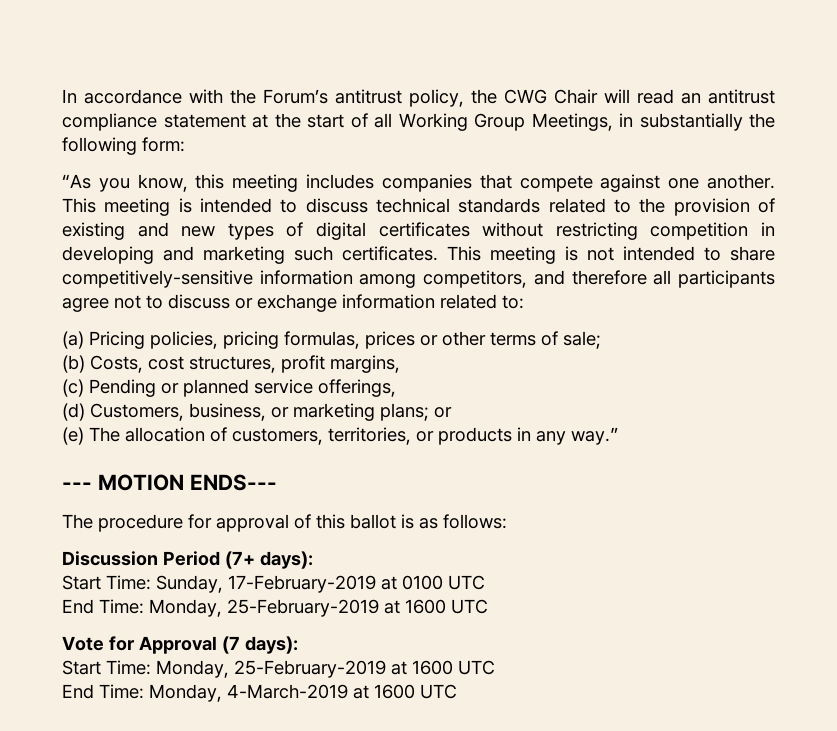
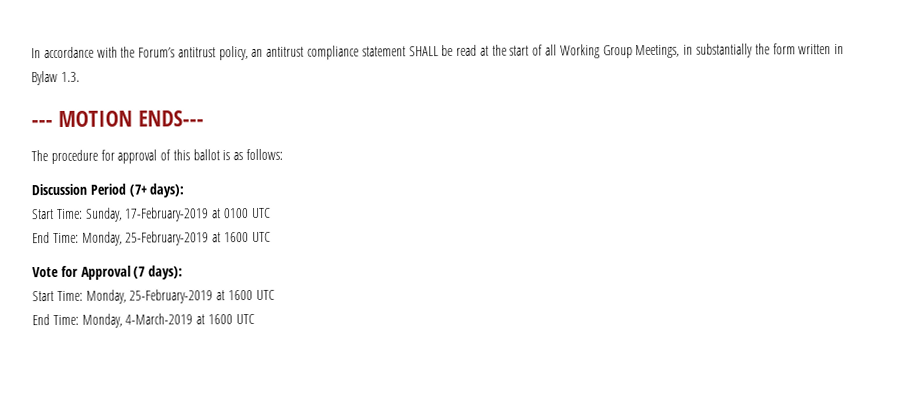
- In accordance with the Forum’s antitrust policy, the CWG Chair will read an antitrust compliance statement at the start of all Working Group Meetings, in substantially the following form:
- “As you know, this meeting includes companies that compete against one another. This meeting is intended to discuss technical standards related to the provision of existing and new types of digital certificates without restricting competition in developing and marketing such certificates. This meeting is not intended to share competitively-sensitive information among competitors, and therefore all participants agree not to discuss or exchange information related to:
- (a) Pricing policies, pricing formulas, prices or other terms of sale;
- (b) Costs, cost structures, profit margins,
- (c) Pending or planned service offerings,
- (d) Customers, business, or marketing plans; or
- (e) The allocation of customers, territories, or products in any way.”
+ In accordance with the Forum’s antitrust policy, an antitrust compliance statement SHALL be read at the start of all Working Group Meetings, in substantially the form written in Bylaw 1.3.

